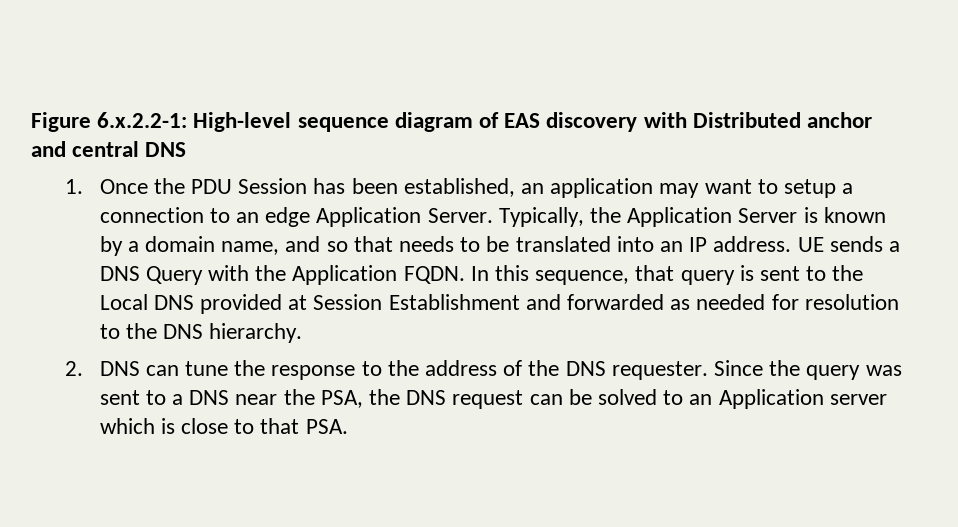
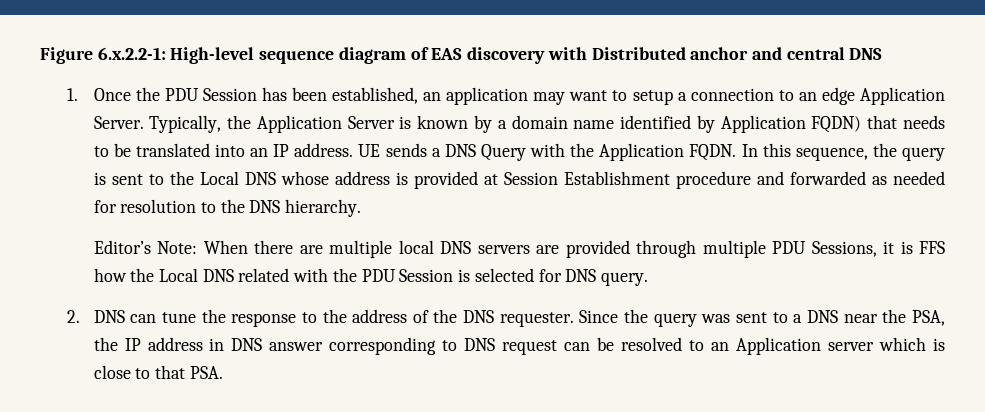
- Typically, the Application Server is known by a domain name, and so that needs to be translated into an IP address.
+ Typically, the Application Server is known by a domain name identified by Application FQDN) that needs to be translated into an IP address.
- In this sequence, that query is sent to the Local DNS provided at Session Establishment and forwarded as needed for resolution to the DNS hierarchy.
+ In this sequence, the query is sent to the Local DNS whose address is provided at Session Establishment procedure and forwarded as needed for resolution to the DNS hierarchy.
+ Editor’s Note: When there are multiple local DNS servers are provided through multiple PDU Sessions, it is FFS how the Local DNS related with the PDU Session is selected for DNS query.
- Since the query was sent to a DNS near the PSA, the DNS request can be solved to an Application server which is close to that PSA.
+ Since the query was sent to a DNS near the PSA, the IP address in DNS answer corresponding to DNS request can be resolved to an Application server which is close to that PSA.

